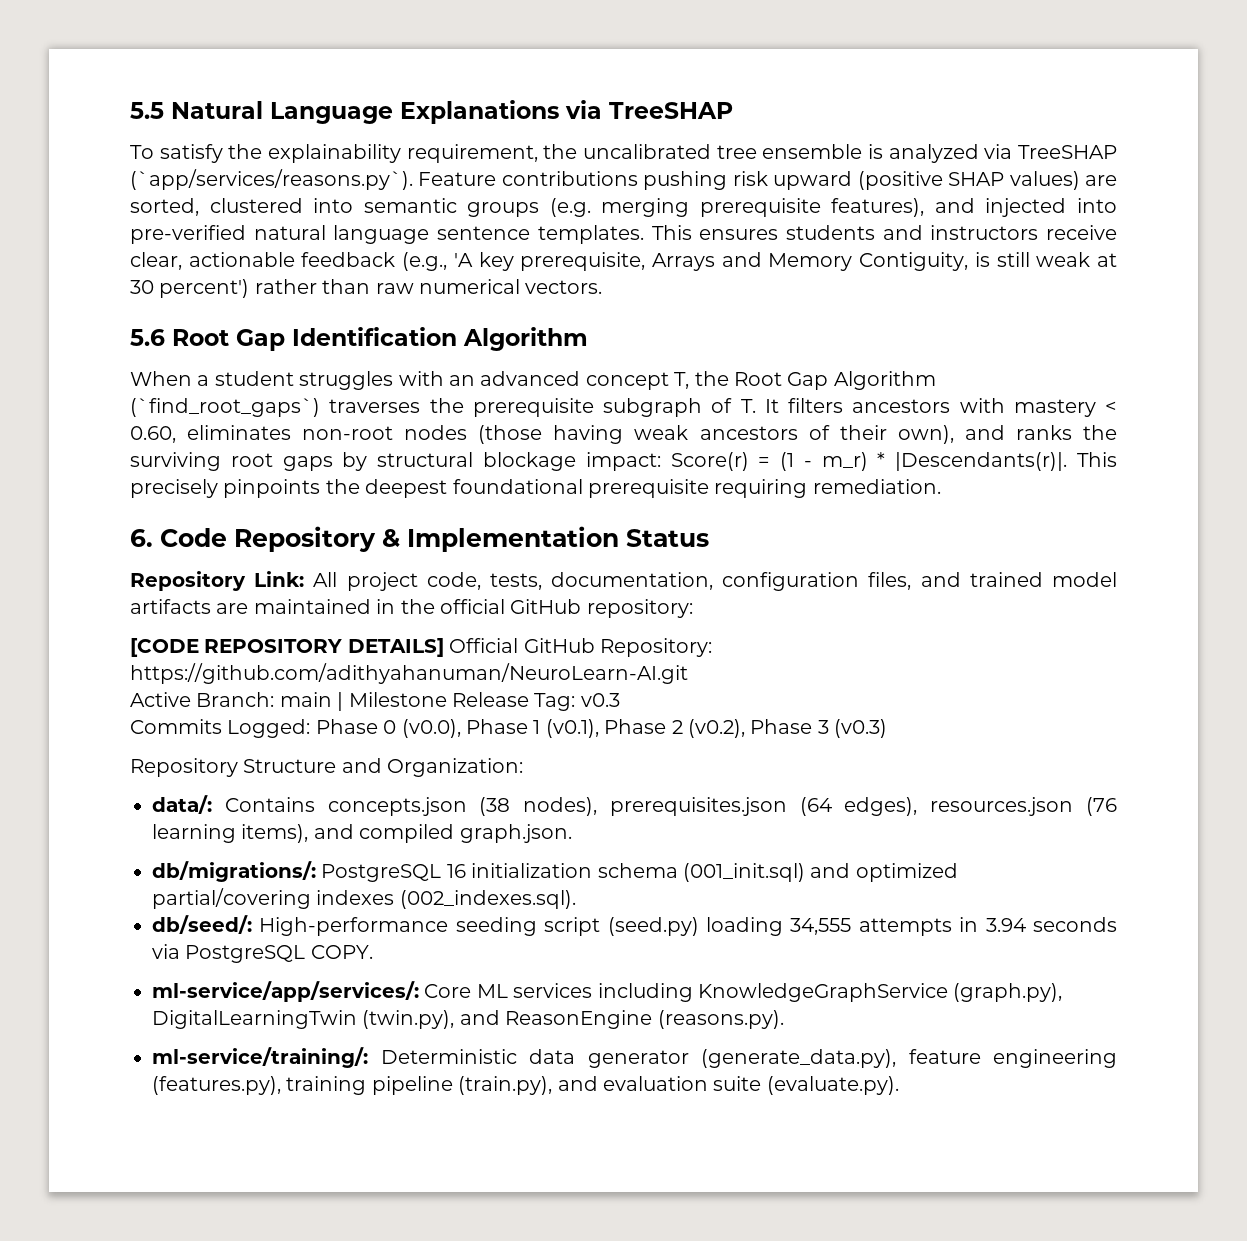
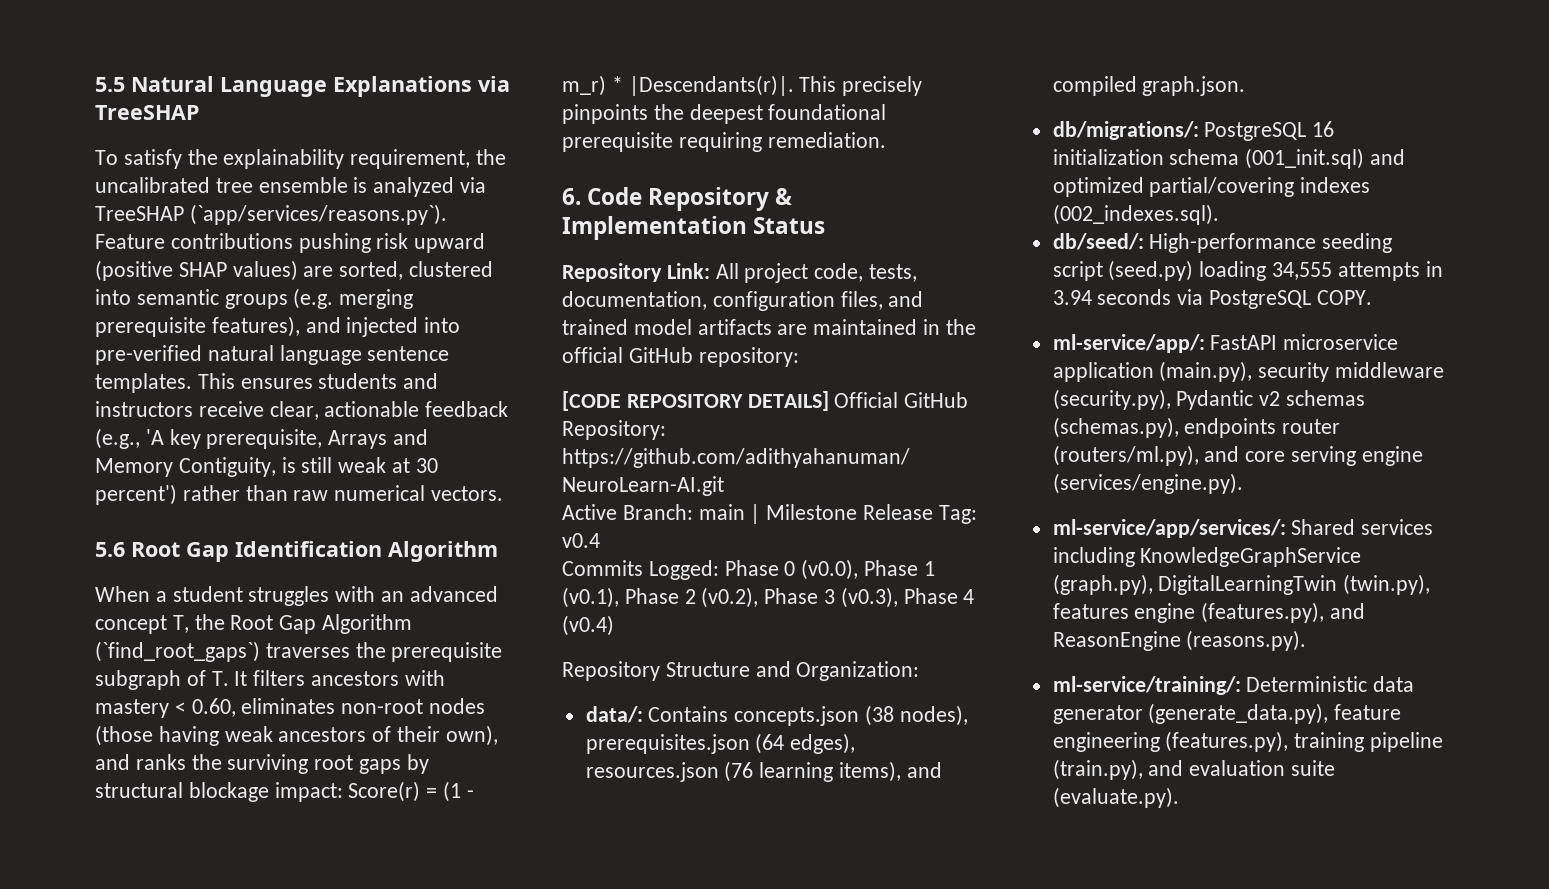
- Active Branch: main | Milestone Release Tag: v0.3
+ Active Branch: main | Milestone Release Tag: v0.4
- Commits Logged: Phase 0 (v0.0), Phase 1 (v0.1), Phase 2 (v0.2), Phase 3 (v0.3)
+ Commits Logged: Phase 0 (v0.0), Phase 1 (v0.1), Phase 2 (v0.2), Phase 3 (v0.3), Phase 4 (v0.4)
+ ml-service/app/: FastAPI microservice application (main.py), security middleware (security.py), Pydantic v2 schemas (schemas.py), endpoints router (routers/ml.py), and core serving engine (services/engine.py).
- ml-service/app/services/: Core ML services including KnowledgeGraphService (graph.py), DigitalLearningTwin (twin.py), and ReasonEngine (reasons.py).
+ ml-service/app/services/: Shared services including KnowledgeGraphService (graph.py), DigitalLearningTwin (twin.py), features engine (features.py), and ReasonEngine (reasons.py).

